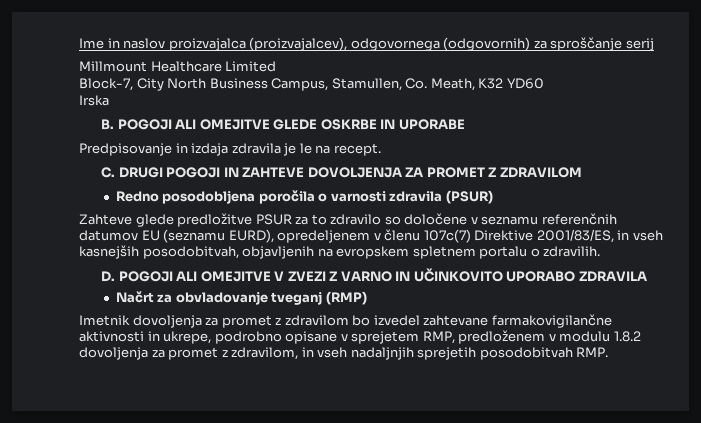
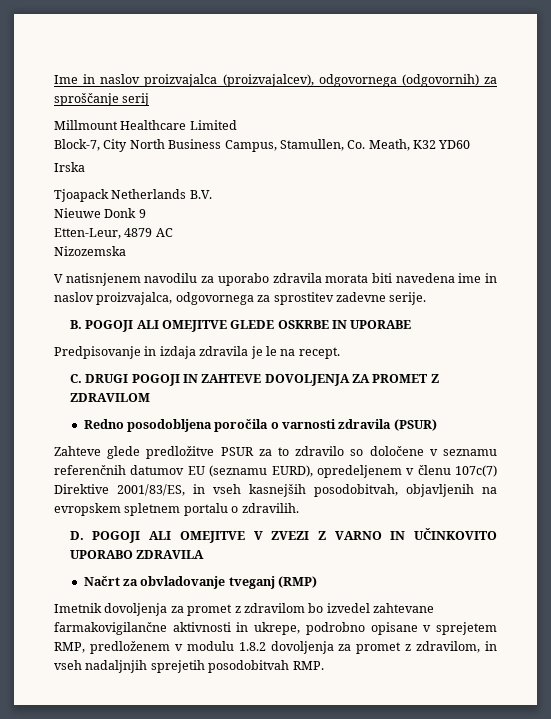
+ Tjoapack Netherlands B.V.
+ Nieuwe Donk 9
+ Etten-Leur, 4879 AC
+ Nizozemska
+ V natisnjenem navodilu za uporabo zdravila morata biti navedena ime in naslov proizvajalca, odgovornega za sprostitev zadevne serije.

